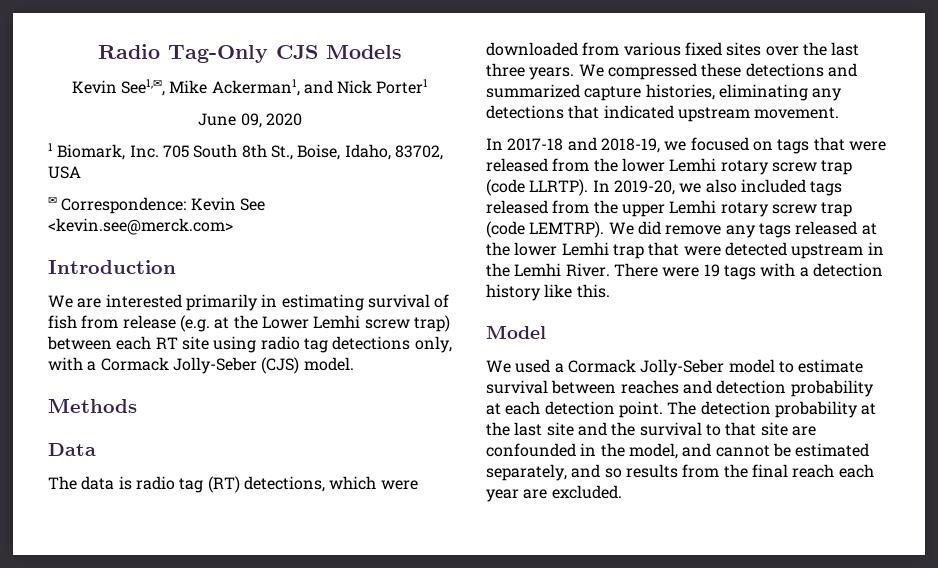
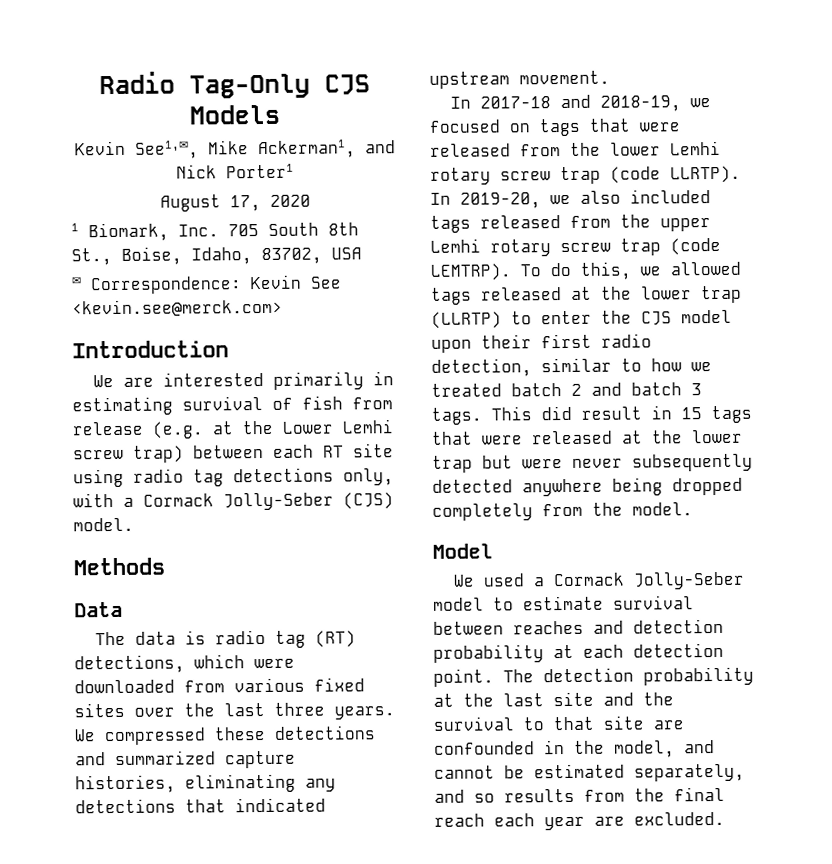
- June 09, 2020
+ August 17, 2020
- We did remove any tags released at the lower Lemhi trap that were detected upstream in the Lemhi River. There were 19 tags with a detection history like this.
+ To do this, we allowed tags released at the lower trap (LLRTP) to enter the CJS model upon their first radio detection, similar to how we treated batch 2 and batch 3 tags. This did result in 15 tags that were released at the lower trap but were never subsequently detected anywhere being dropped completely from the model.

